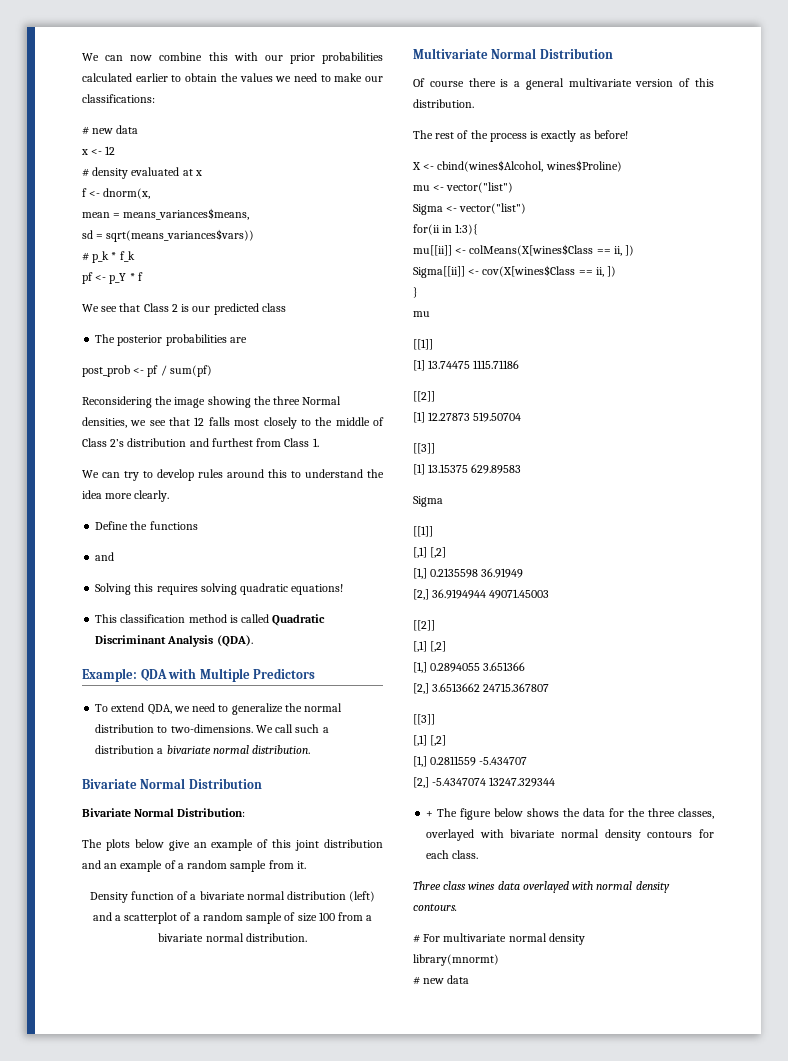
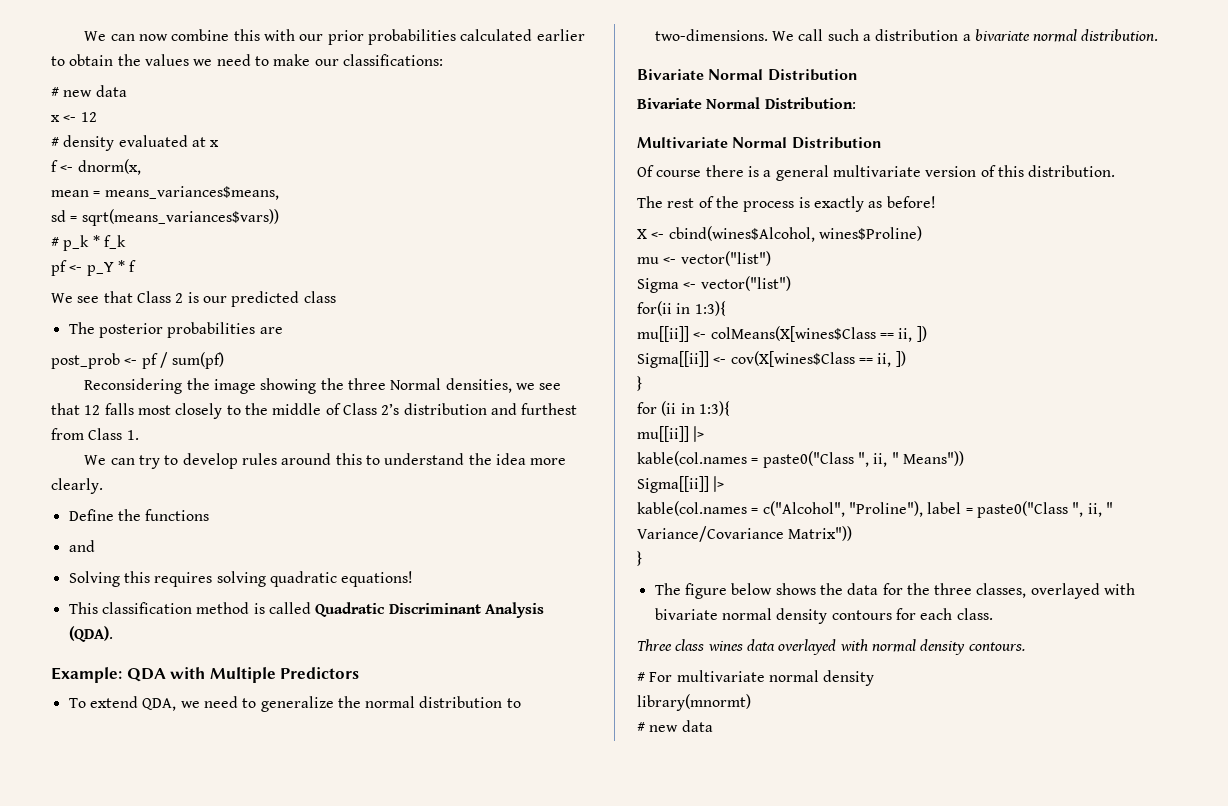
- The plots below give an example of this joint distribution and an example of a random sample from it.
- Density function of a bivariate normal distribution (left) and a scatterplot of a random sample of size 100 from a bivariate normal distribution.
  Sigma[[ii]] <- cov(X[wines$Class == ii, ])
  }
- mu
- [[1]]
- [1] 13.74475 1115.71186
- [[2]]
- [1] 12.27873 519.50704
- [[3]]
- [1] 13.15375 629.89583
- Sigma
- [[1]]
- [,1] [,2]
- [1,] 0.2135598 36.91949
- [2,] 36.9194944 49071.45003
- [[2]]
- [,1] [,2]
- [1,] 0.2894055 3.651366
- [2,] 3.6513662 24715.367807
- [[3]]
- [,1] [,2]
- [1,] 0.2811559 -5.434707
- [2,] -5.4347074 13247.329344
- + The figure below shows the data for the three classes, overlayed with bivariate normal density contours for each class.
+ for (ii in 1:3){
+ mu[[ii]] |>
+ kable(col.names = paste0("Class ", ii, " Means"))
+ Sigma[[ii]] |>
+ kable(col.names = c("Alcohol", "Proline"), label = paste0("Class ", ii, " Variance/Covariance Matrix"))
+ }
+ The figure below shows the data for the three classes, overlayed with bivariate normal density contours for each class.

